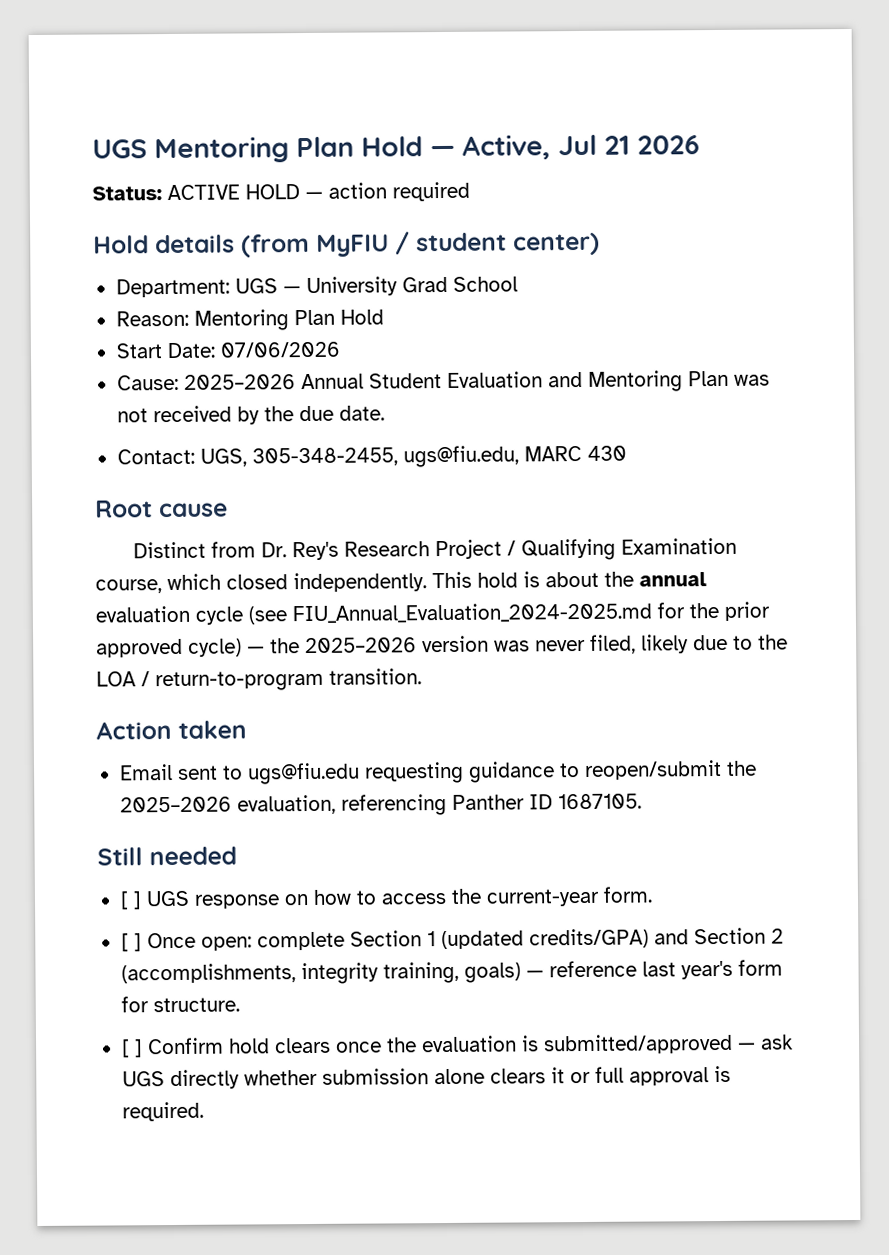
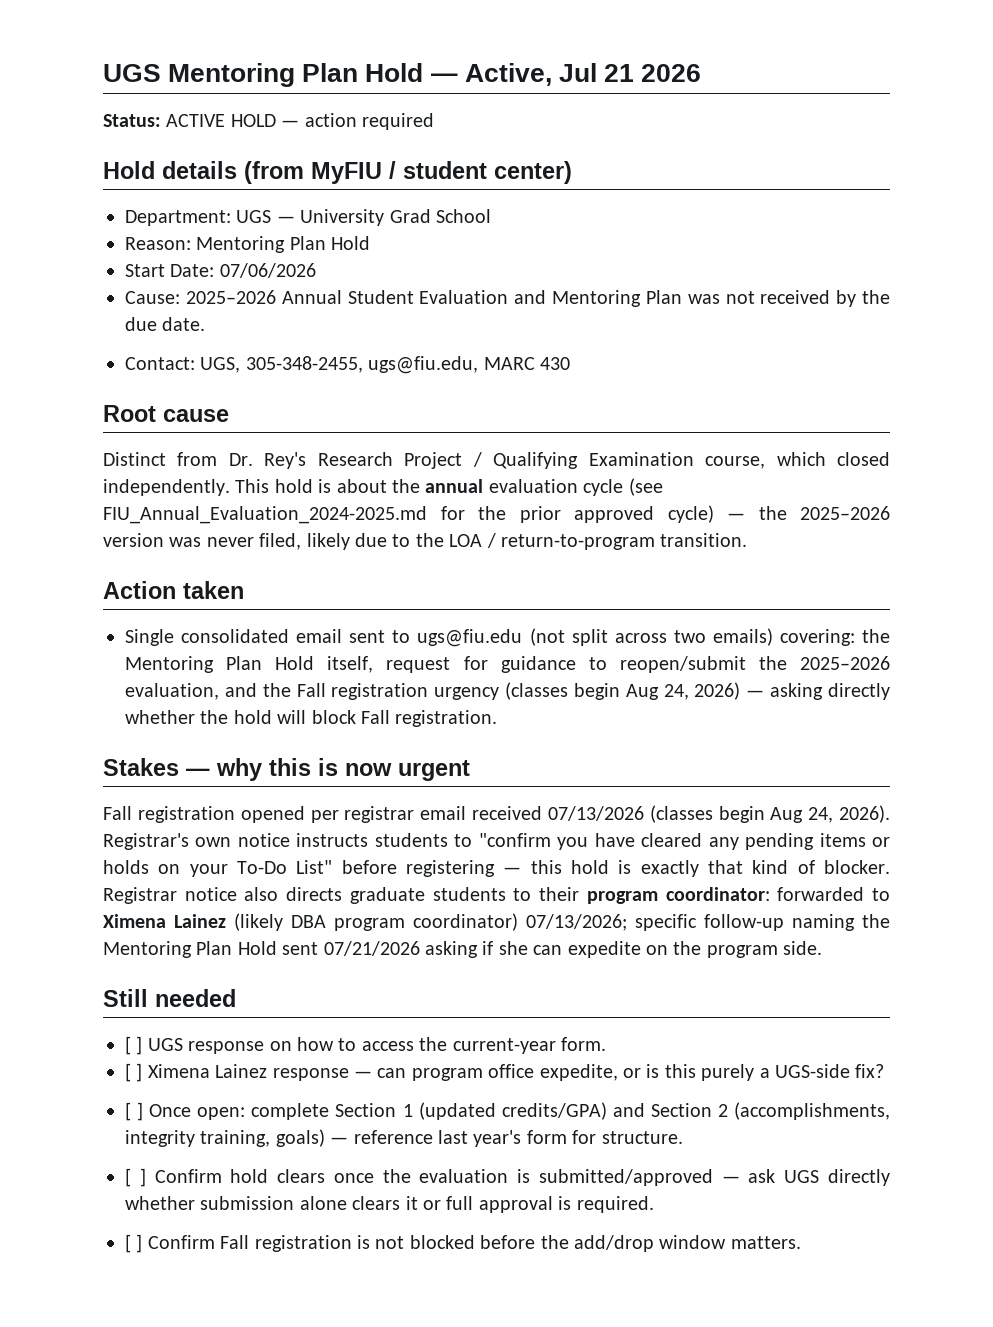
- Email sent to ugs@fiu.edu requesting guidance to reopen/submit the 2025–2026 evaluation, referencing Panther ID 1687105.
+ Single consolidated email sent to ugs@fiu.edu (not split across two emails) covering: the Mentoring Plan Hold itself, request for guidance to reopen/submit the 2025–2026 evaluation, and the Fall registration urgency (classes begin Aug 24, 2026) — asking directly whether the hold will block Fall registration.
+ Stakes — why this is now urgent
+ Fall registration opened per registrar email received 07/13/2026 (classes begin Aug 24, 2026). Registrar's own notice instructs students to "confirm you have cleared any pending items or holds on your To-Do List" before registering — this hold is exactly that kind of blocker. Registrar notice also directs graduate students to their program coordinator: forwarded to Ximena Lainez (likely DBA program coordinator) 07/13/2026; specific follow-up naming the Mentoring Plan Hold sent 07/21/2026 asking if she can expedite on the program side.
+ [ ] Ximena Lainez response — can program office expedite, or is this purely a UGS-side fix?
+ [ ] Confirm Fall registration is not blocked before the add/drop window matters.

